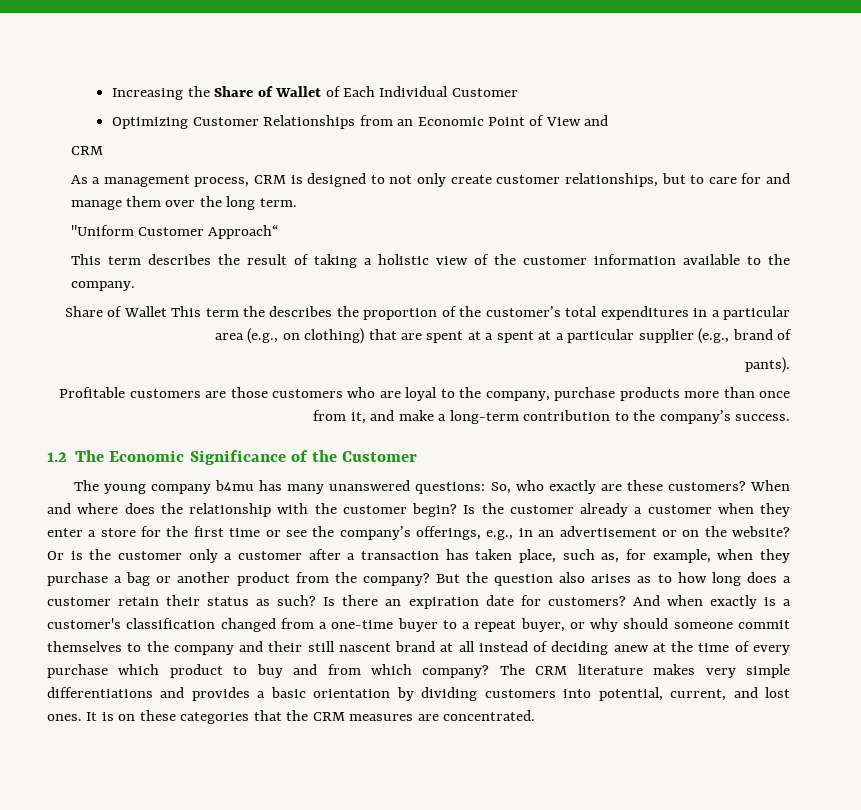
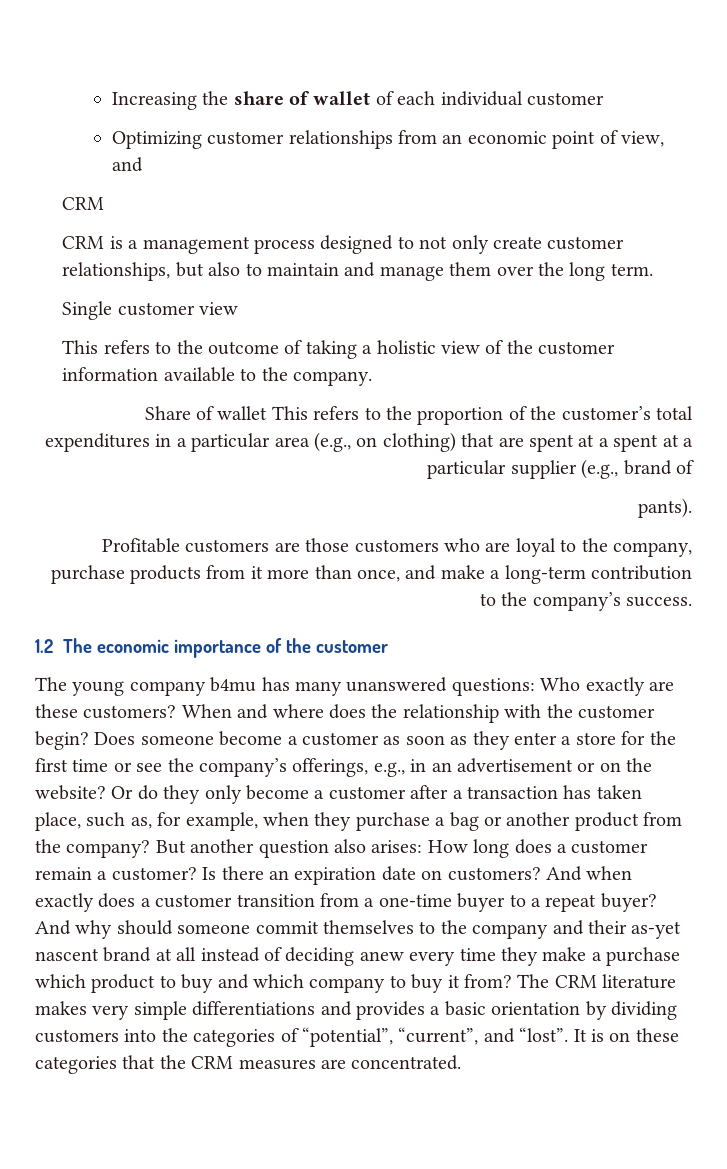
- Increasing the Share of Wallet of Each Individual Customer
- Optimizing Customer Relationships from an Economic Point of View and
+ Increasing the share of wallet of each individual customer
+ Optimizing customer relationships from an economic point of view, and
  CRM
- As a management process, CRM is designed to not only create customer relationships, but to care for and manage them over the long term.
+ CRM is a management process designed to not only create customer relationships, but also to maintain and manage them over the long term.
- "Uniform Customer Approach“
- This term describes the result of taking a holistic view of the customer information available to the company.
+ Single customer view
+ This refers to the outcome of taking a holistic view of the customer information available to the company.
- Share of Wallet This term the describes the proportion of the customer’s total expenditures in a particular area (e.g., on clothing) that are spent at a spent at a particular supplier (e.g., brand of
+ Share of wallet This refers to the proportion of the customer’s total expenditures in a particular area (e.g., on clothing) that are spent at a spent at a particular supplier (e.g., brand of
- Profitable customers are those customers who are loyal to the company, purchase products more than once from it, and make a long-term contribution to the company’s success.
+ Profitable customers are those customers who are loyal to the company, purchase products from it more than once, and make a long-term contribution to the company’s success.
- 1.2 The Economic Significance of the Customer
+ 1.2 The economic importance of the customer
- The young company b4mu has many unanswered questions: So, who exactly are these customers?
+ The young company b4mu has many unanswered questions: Who exactly are these customers?
- Is the customer already a customer when they enter a store for the first time or see the company’s offerings, e.g., in an advertisement or on the website?
+ Does someone become a customer as soon as they enter a store for the first time or see the company’s offerings, e.g., in an advertisement or on the website?
- Or is the customer only a customer after a transaction has taken place, such as, for example, when they purchase a bag or another product from the company?
+ Or do they only become a customer after a transaction has taken place, such as, for example, when they purchase a bag or another product from the company?
- But the question also arises as to how long does a customer retain their status as such?
+ But another question also arises: How long does a customer remain a customer?
- Is there an expiration date for customers?
+ Is there an expiration date on customers?
- And when exactly is a customer's classification changed from a one-time buyer to a repeat buyer, or why should someone commit themselves to the company and their still nascent brand at all instead of deciding anew at the time of every purchase which product to buy and from which company?
+ And when exactly does a customer transition from a one-time buyer to a repeat buyer? And why should someone commit themselves to the company and their as-yet nascent brand at all instead of deciding anew every time they make a purchase which product to buy and which company to buy it from?
- The CRM literature makes very simple differentiations and provides a basic orientation by dividing customers into potential, current, and lost ones.
+ The CRM literature makes very simple differentiations and provides a basic orientation by dividing customers into the categories of “potential”, “current”, and “lost”.

